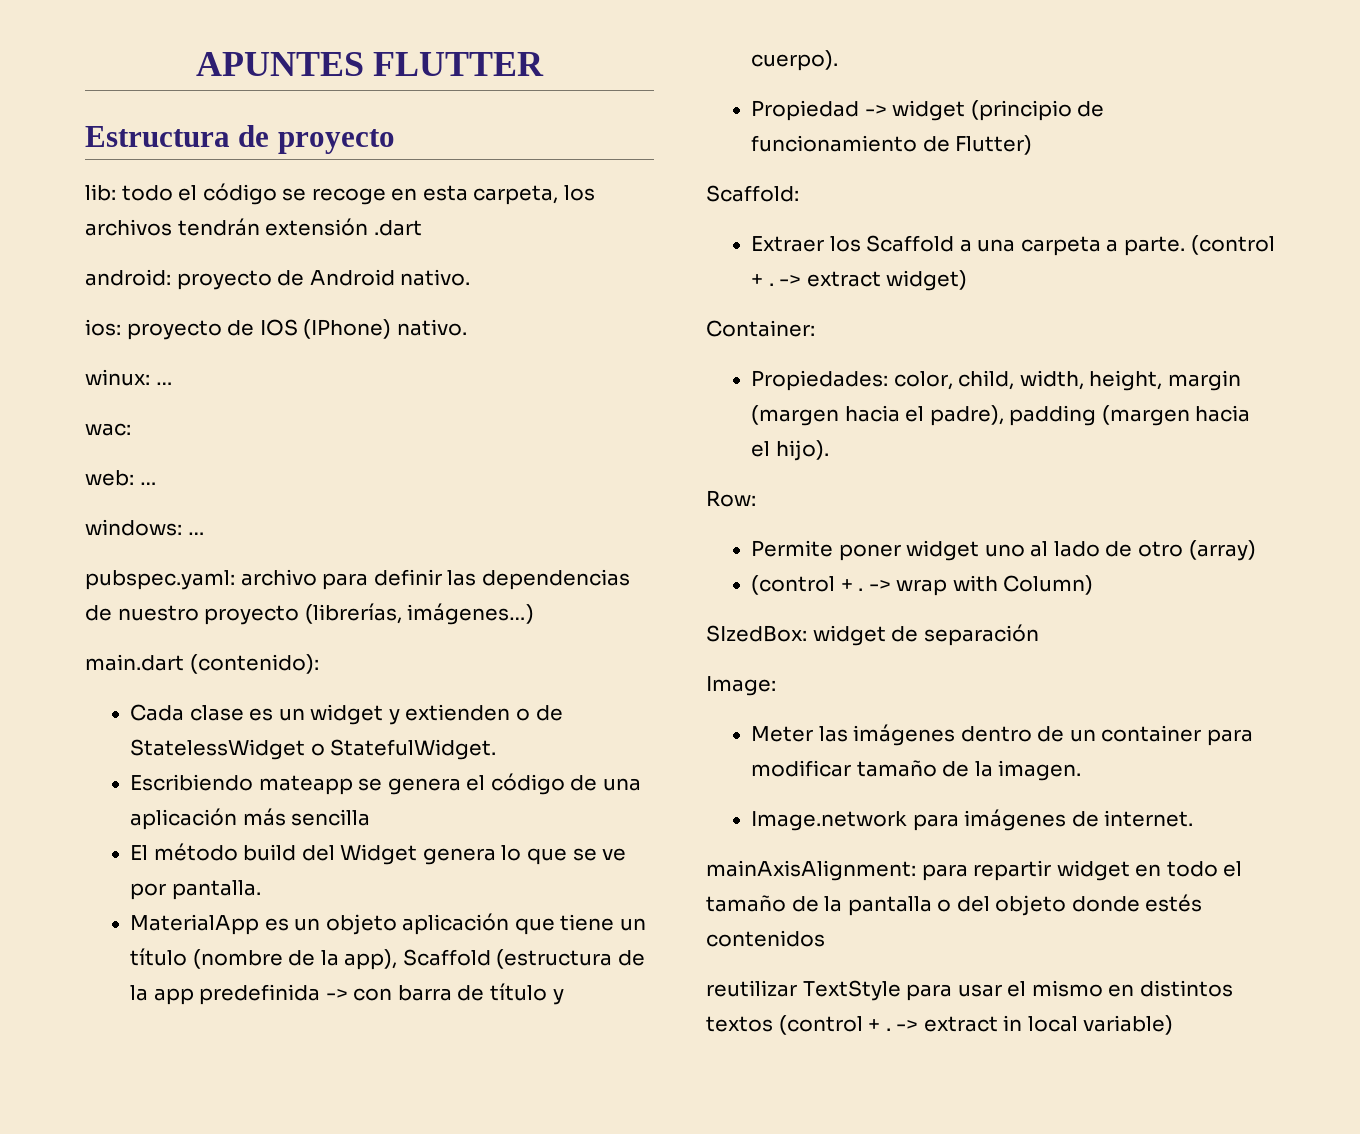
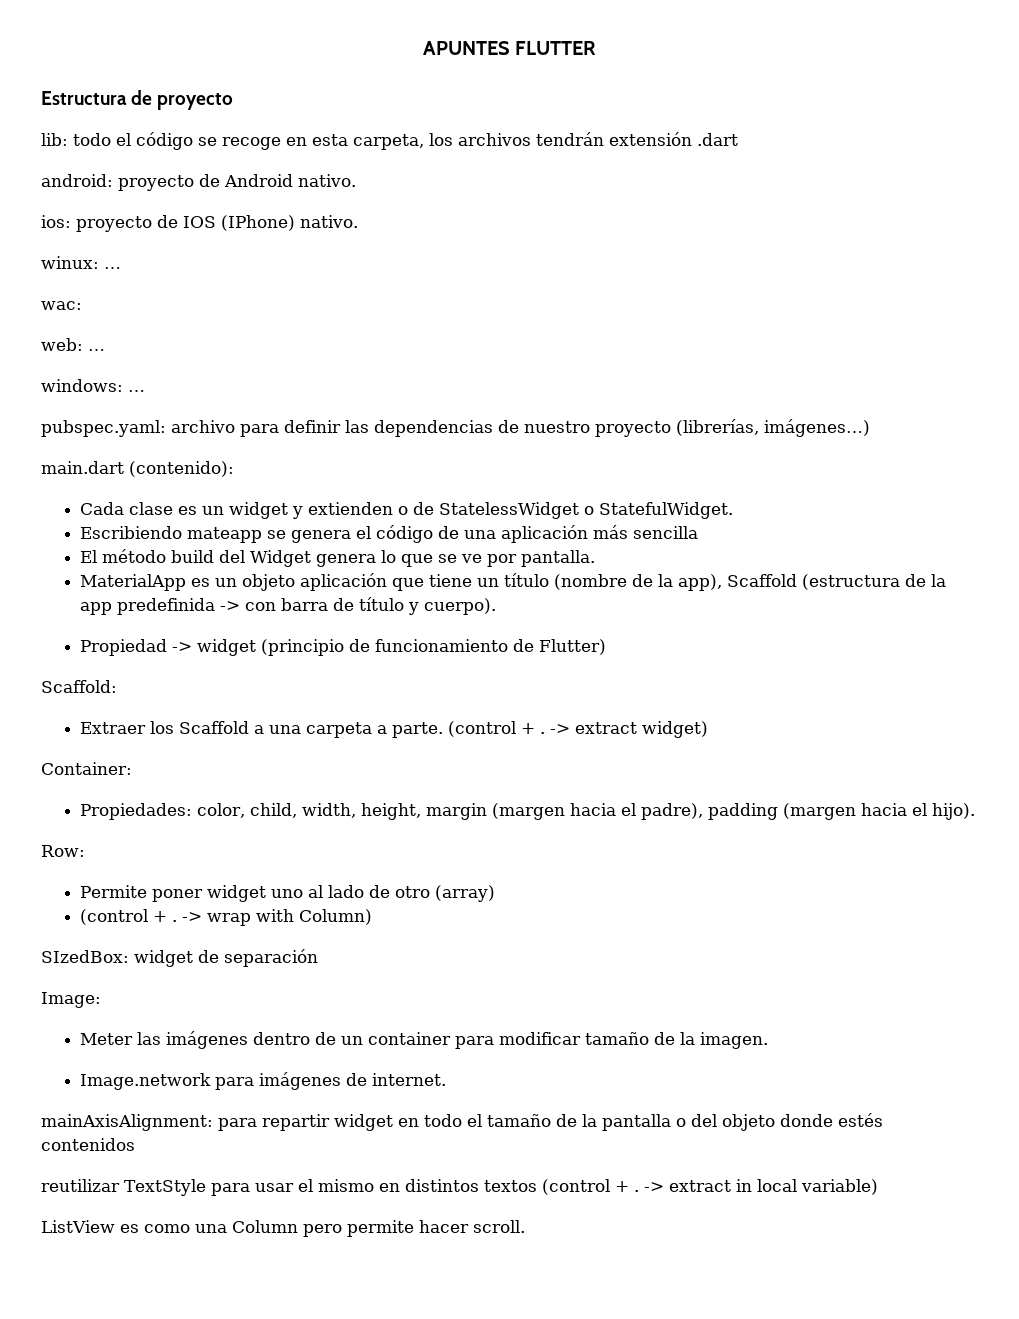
+ ListView es como una Column pero permite hacer scroll.

